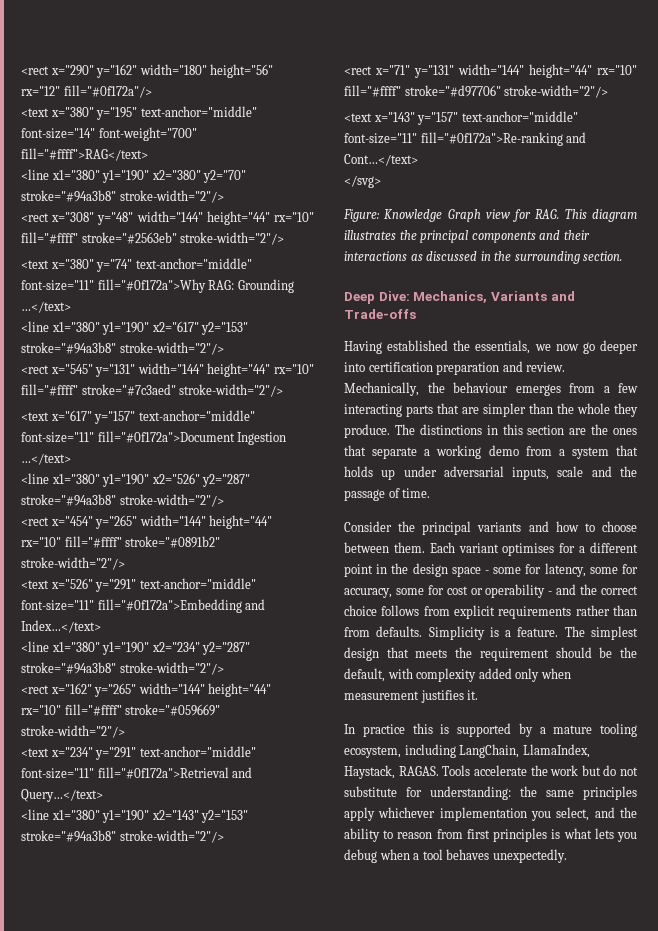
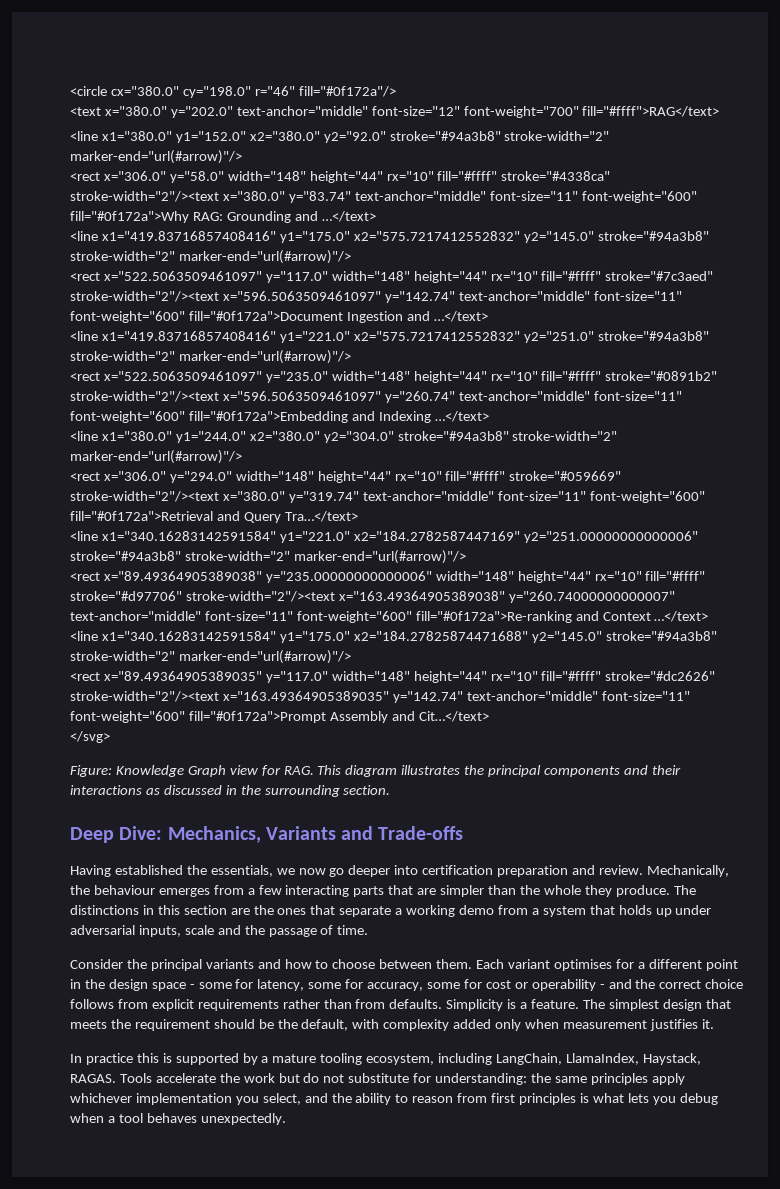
- <rect x="290" y="162" width="180" height="56" rx="12" fill="#0f172a"/>
- <text x="380" y="195" text-anchor="middle" font-size="14" font-weight="700" fill="#ffff">RAG</text>
- <line x1="380" y1="190" x2="380" y2="70" stroke="#94a3b8" stroke-width="2"/>
- <rect x="308" y="48" width="144" height="44" rx="10" fill="#ffff" stroke="#2563eb" stroke-width="2"/>
- <text x="380" y="74" text-anchor="middle" font-size="11" fill="#0f172a">Why RAG: Grounding …</text>
- <line x1="380" y1="190" x2="617" y2="153" stroke="#94a3b8" stroke-width="2"/>
- <rect x="545" y="131" width="144" height="44" rx="10" fill="#ffff" stroke="#7c3aed" stroke-width="2"/>
- <text x="617" y="157" text-anchor="middle" font-size="11" fill="#0f172a">Document Ingestion …</text>
- <line x1="380" y1="190" x2="526" y2="287" stroke="#94a3b8" stroke-width="2"/>
- <rect x="454" y="265" width="144" height="44" rx="10" fill="#ffff" stroke="#0891b2" stroke-width="2"/>
- <text x="526" y="291" text-anchor="middle" font-size="11" fill="#0f172a">Embedding and Index…</text>
- <line x1="380" y1="190" x2="234" y2="287" stroke="#94a3b8" stroke-width="2"/>
- <rect x="162" y="265" width="144" height="44" rx="10" fill="#ffff" stroke="#059669" stroke-width="2"/>
- <text x="234" y="291" text-anchor="middle" font-size="11" fill="#0f172a">Retrieval and Query…</text>
- <line x1="380" y1="190" x2="143" y2="153" stroke="#94a3b8" stroke-width="2"/>
- <rect x="71" y="131" width="144" height="44" rx="10" fill="#ffff" stroke="#d97706" stroke-width="2"/>
- <text x="143" y="157" text-anchor="middle" font-size="11" fill="#0f172a">Re-ranking and Cont…</text>
+ <circle cx="380.0" cy="198.0" r="46" fill="#0f172a"/>
+ <text x="380.0" y="202.0" text-anchor="middle" font-size="12" font-weight="700" fill="#ffff">RAG</text>
+ <line x1="380.0" y1="152.0" x2="380.0" y2="92.0" stroke="#94a3b8" stroke-width="2" marker-end="url(#arrow)"/>
+ <rect x="306.0" y="58.0" width="148" height="44" rx="10" fill="#ffff" stroke="#4338ca" stroke-width="2"/><text x="380.0" y="83.74" text-anchor="middle" font-size="11" font-weight="600" fill="#0f172a">Why RAG: Grounding and …</text>
+ <line x1="419.83716857408416" y1="175.0" x2="575.7217412552832" y2="145.0" stroke="#94a3b8" stroke-width="2" marker-end="url(#arrow)"/>
+ <rect x="522.5063509461097" y="117.0" width="148" height="44" rx="10" fill="#ffff" stroke="#7c3aed" stroke-width="2"/><text x="596.5063509461097" y="142.74" text-anchor="middle" font-size="11" font-weight="600" fill="#0f172a">Document Ingestion and …</text>
+ <line x1="419.83716857408416" y1="221.0" x2="575.7217412552832" y2="251.0" stroke="#94a3b8" stroke-width="2" marker-end="url(#arrow)"/>
+ <rect x="522.5063509461097" y="235.0" width="148" height="44" rx="10" fill="#ffff" stroke="#0891b2" stroke-width="2"/><text x="596.5063509461097" y="260.74" text-anchor="middle" font-size="11" font-weight="600" fill="#0f172a">Embedding and Indexing …</text>
+ <line x1="380.0" y1="244.0" x2="380.0" y2="304.0" stroke="#94a3b8" stroke-width="2" marker-end="url(#arrow)"/>
+ <rect x="306.0" y="294.0" width="148" height="44" rx="10" fill="#ffff" stroke="#059669" stroke-width="2"/><text x="380.0" y="319.74" text-anchor="middle" font-size="11" font-weight="600" fill="#0f172a">Retrieval and Query Tra…</text>
+ <line x1="340.16283142591584" y1="221.0" x2="184.2782587447169" y2="251.00000000000006" stroke="#94a3b8" stroke-width="2" marker-end="url(#arrow)"/>
+ <rect x="89.49364905389038" y="235.00000000000006" width="148" height="44" rx="10" fill="#ffff" stroke="#d97706" stroke-width="2"/><text x="163.49364905389038" y="260.74000000000007" text-anchor="middle" font-size="11" font-weight="600" fill="#0f172a">Re-ranking and Context …</text>
+ <line x1="340.16283142591584" y1="175.0" x2="184.27825874471688" y2="145.0" stroke="#94a3b8" stroke-width="2" marker-end="url(#arrow)"/>
+ <rect x="89.49364905389035" y="117.0" width="148" height="44" rx="10" fill="#ffff" stroke="#dc2626" stroke-width="2"/><text x="163.49364905389035" y="142.74" text-anchor="middle" font-size="11" font-weight="600" fill="#0f172a">Prompt Assembly and Cit…</text>

